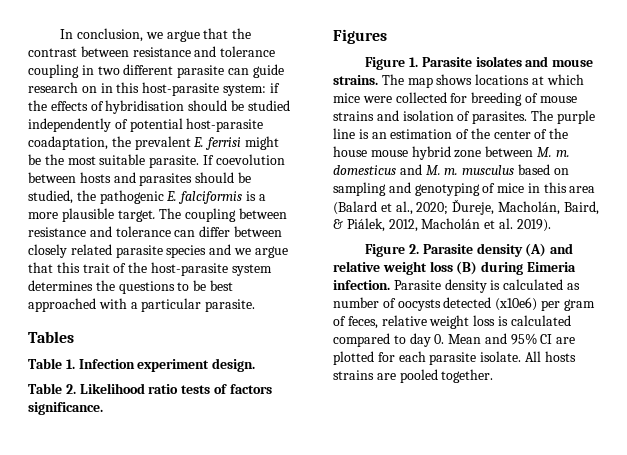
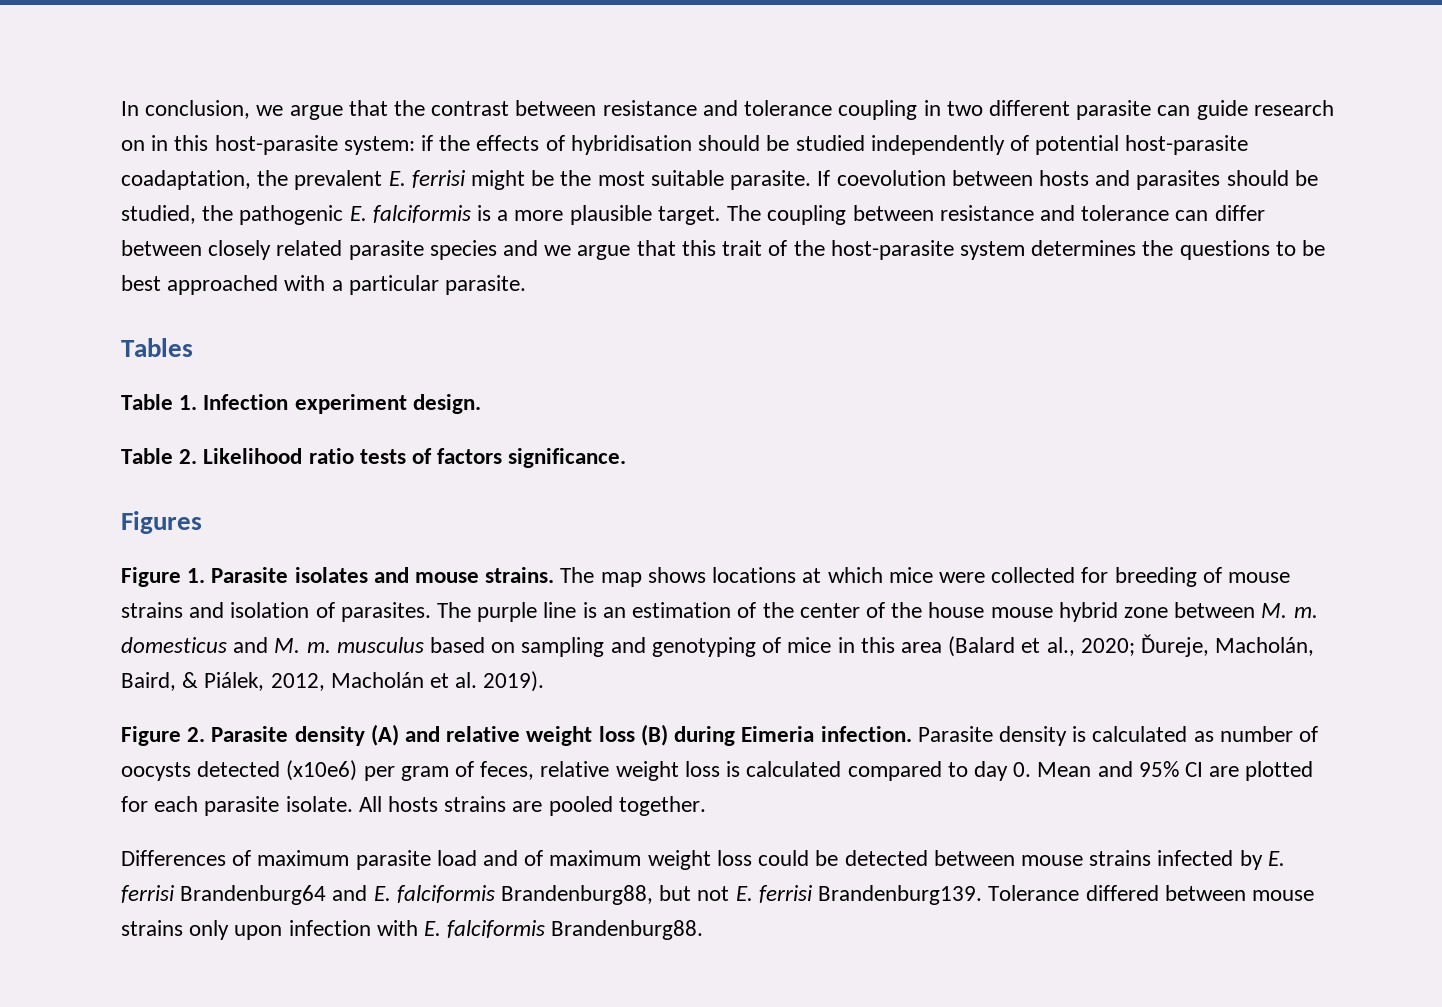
+ Differences of maximum parasite load and of maximum weight loss could be detected between mouse strains infected by E. ferrisi Brandenburg64 and E. falciformis Brandenburg88, but not E. ferrisi Brandenburg139. Tolerance differed between mouse strains only upon infection with E. falciformis Brandenburg88.

